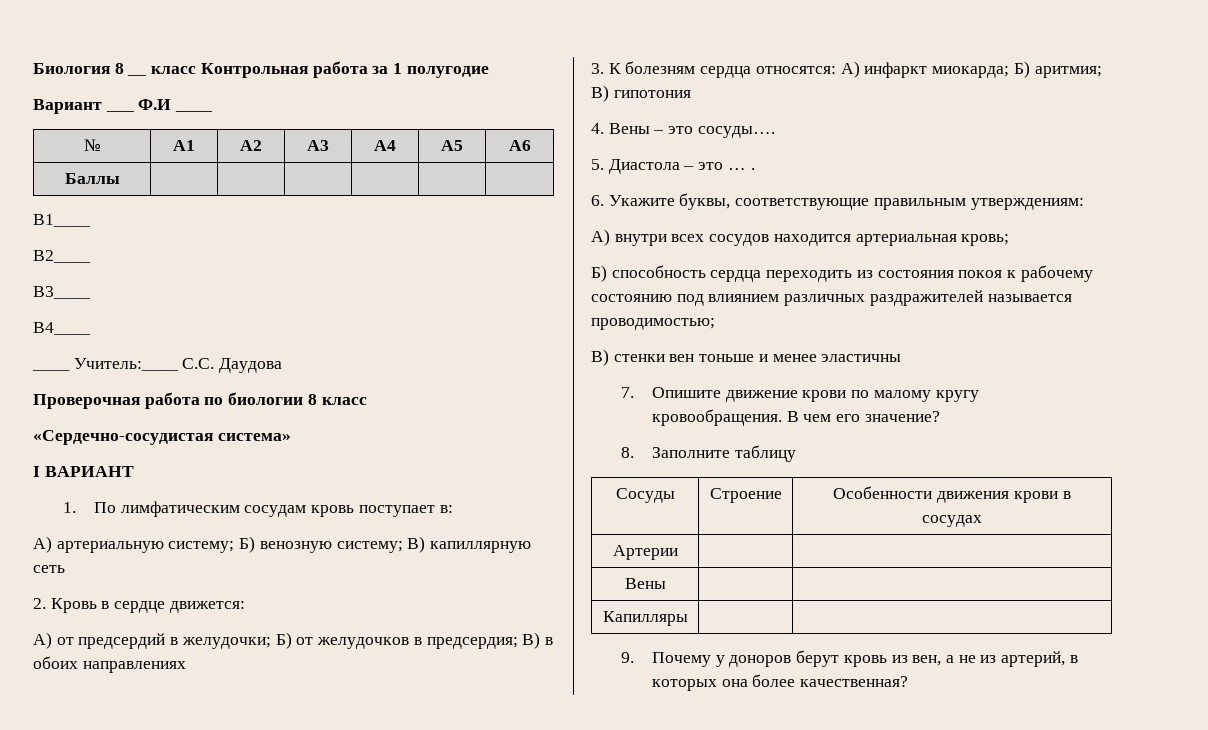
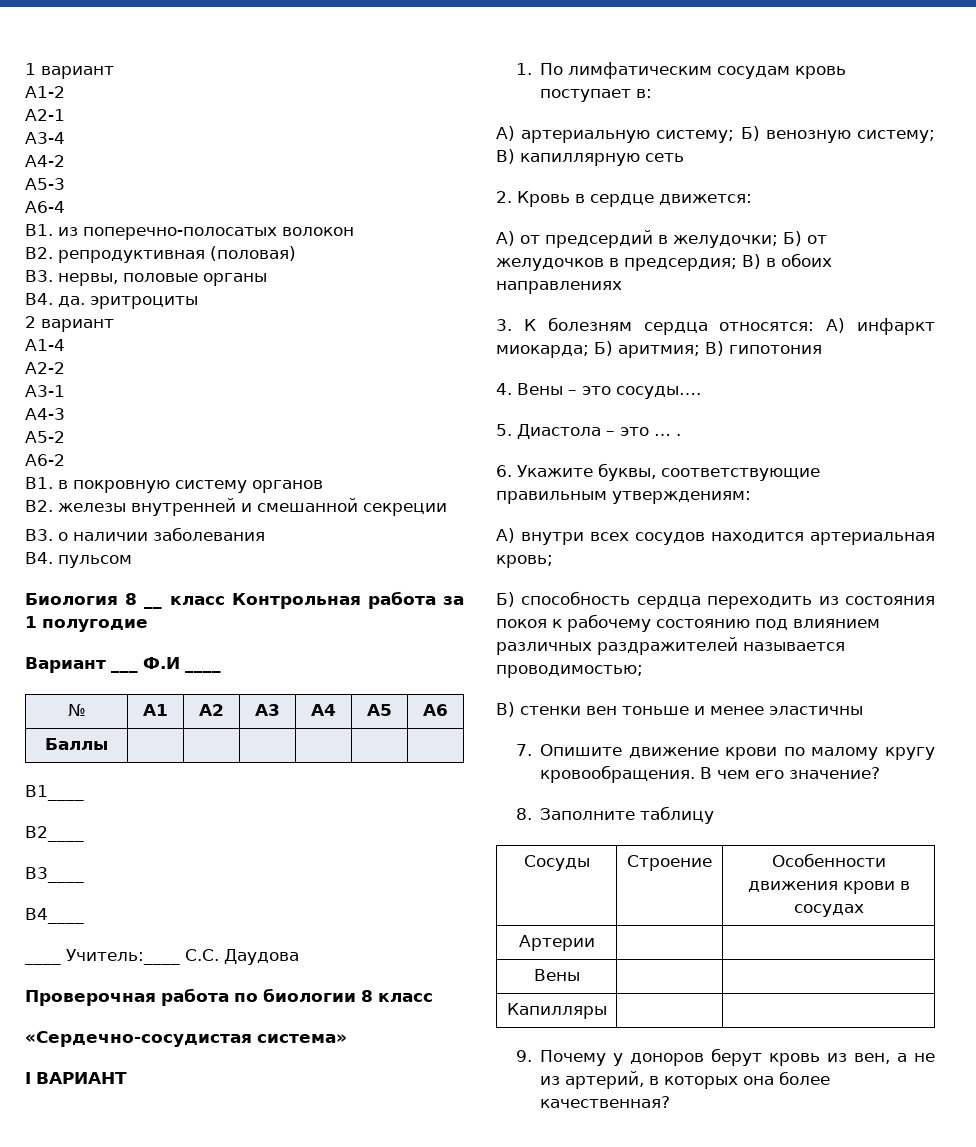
+ 1 вариант
+ А1-2
+ А2-1
+ А3-4
+ А4-2
+ А5-3
+ А6-4
+ В1. из поперечно-полосатых волокон
+ В2. репродуктивная (половая)
+ В3. нервы, половые органы
+ В4. да. эритроциты
+ 2 вариант
+ А1-4
+ А2-2
+ А3-1
+ А4-3
+ А5-2
+ А6-2
+ В1. в покровную систему органов
+ В2. железы внутренней и смешанной секреции
+ В3. о наличии заболевания
+ В4. пульсом

